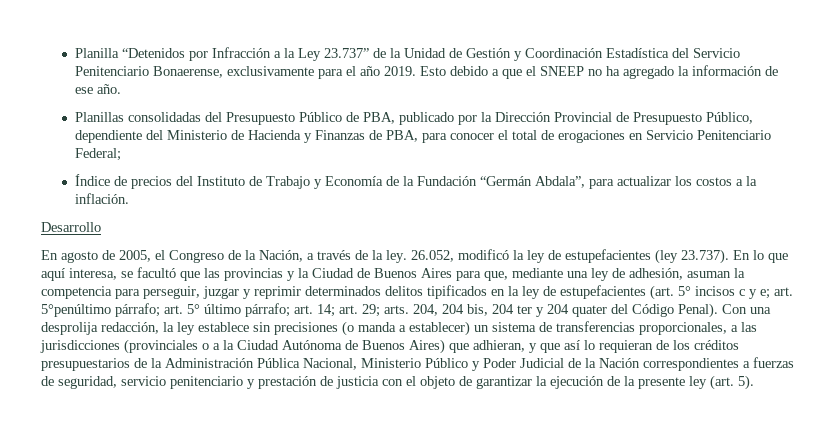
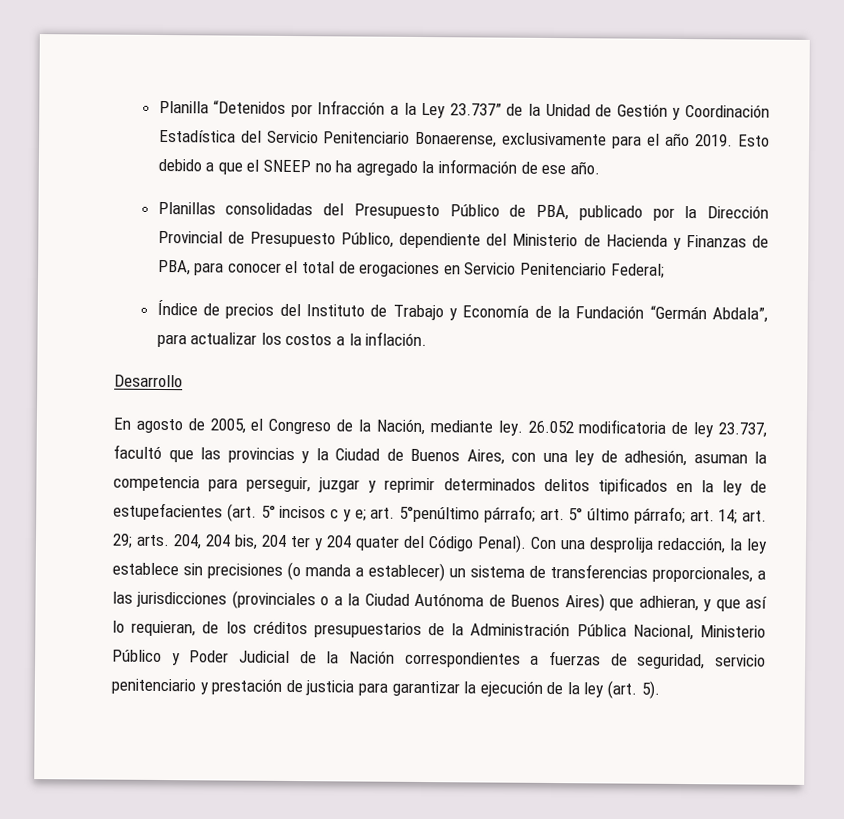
- En agosto de 2005, el Congreso de la Nación, a través de la ley. 26.052, modificó la ley de estupefacientes (ley 23.737). En lo que aquí interesa, se facultó que las provincias y la Ciudad de Buenos Aires para que, mediante una ley de adhesión, asuman la competencia para perseguir, juzgar y reprimir determinados delitos tipificados en la ley de estupefacientes (art. 5° incisos c y e;
+ En agosto de 2005, el Congreso de la Nación, mediante ley. 26.052 modificatoria de ley 23.737, facultó que las provincias y la Ciudad de Buenos Aires, con una ley de adhesión, asuman la competencia para perseguir, juzgar y reprimir determinados delitos tipificados en la ley de estupefacientes (art. 5° incisos c y e;
- Con una desprolija redacción, la ley establece sin precisiones (o manda a establecer) un sistema de transferencias proporcionales, a las jurisdicciones (provinciales o a la Ciudad Autónoma de Buenos Aires) que adhieran, y que así lo requieran de los créditos presupuestarios de la Administración Pública Nacional, Ministerio Público y Poder Judicial de la Nación correspondientes a fuerzas de seguridad, servicio penitenciario y prestación de justicia con el objeto de garantizar la ejecución de la presente ley (art. 5).
+ Con una desprolija redacción, la ley establece sin precisiones (o manda a establecer) un sistema de transferencias proporcionales, a las jurisdicciones (provinciales o a la Ciudad Autónoma de Buenos Aires) que adhieran, y que así lo requieran, de los créditos presupuestarios de la Administración Pública Nacional, Ministerio Público y Poder Judicial de la Nación correspondientes a fuerzas de seguridad, servicio penitenciario y prestación de justicia para garantizar la ejecución de la ley (art. 5).

